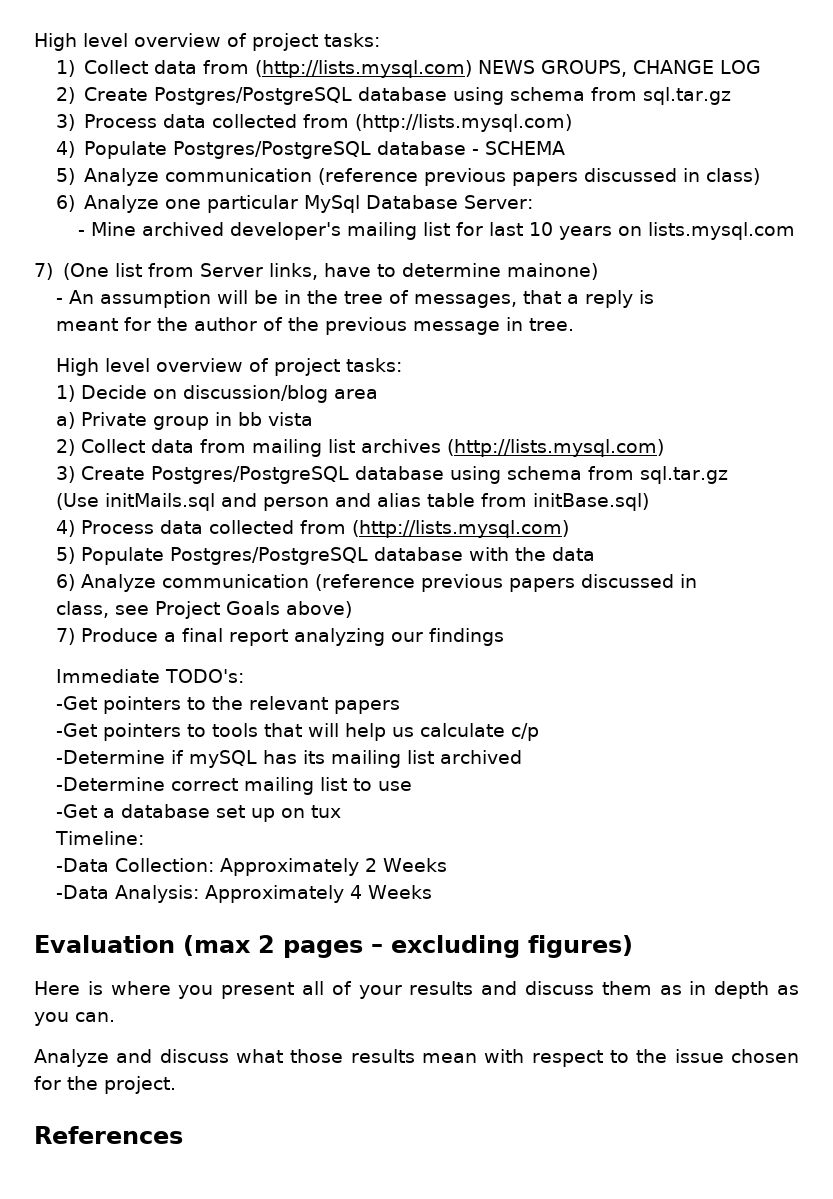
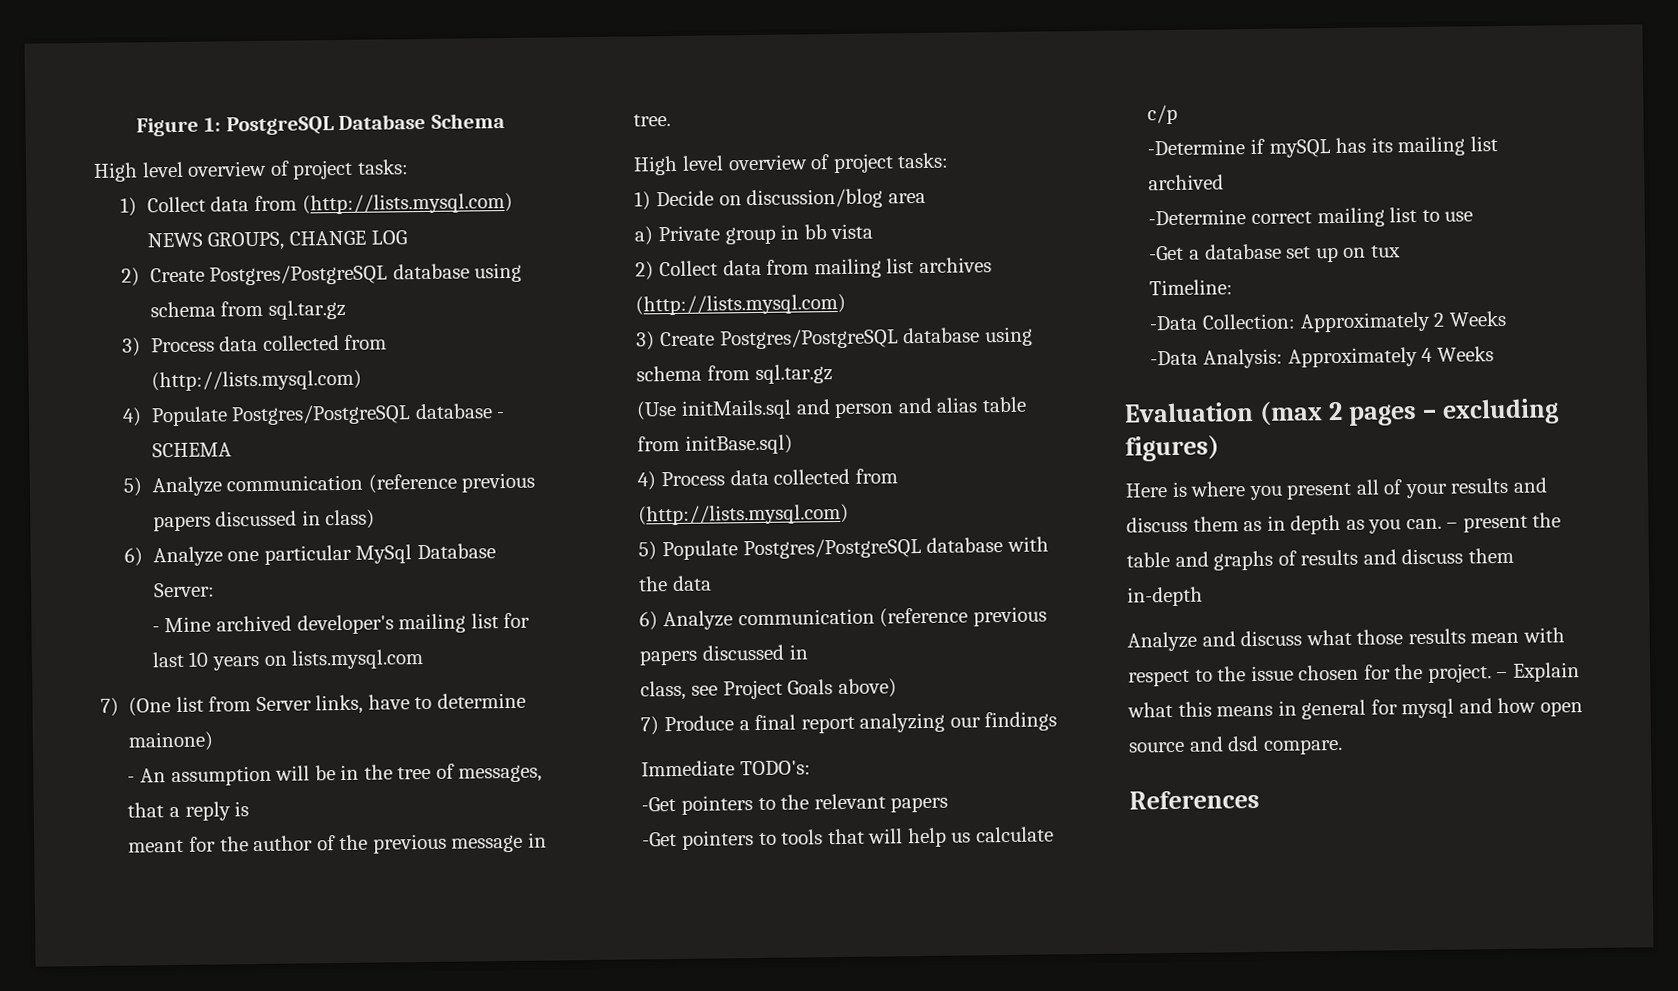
+ Figure 1: PostgreSQL Database Schema
+ – present the table and graphs of results and discuss them in-depth
+ – Explain what this means in general for mysql and how open source and dsd compare.

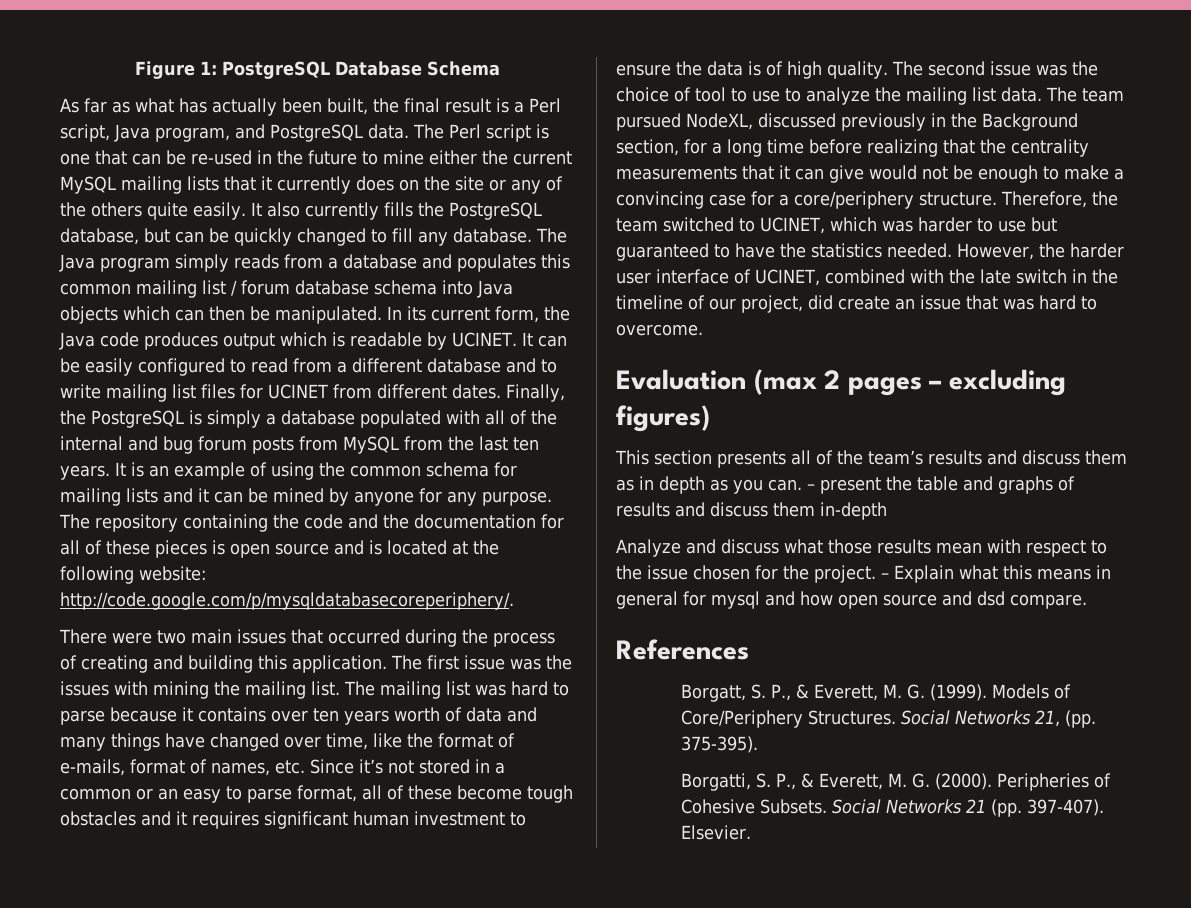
  Figure 1: PostgreSQL Database Schema
- High level overview of project tasks:
- 1) Collect data from (http://lists.mysql.com) NEWS GROUPS, CHANGE LOG
- 2) Create Postgres/PostgreSQL database using schema from sql.tar.gz
- 3) Process data collected from (http://lists.mysql.com)
- 4) Populate Postgres/PostgreSQL database - SCHEMA
- 5) Analyze communication (reference previous papers discussed in class)
- 6) Analyze one particular MySql Database Server:
- - Mine archived developer's mailing list for last 10 years on lists.mysql.com
- 7) (One list from Server links, have to determine mainone)
- - An assumption will be in the tree of messages, that a reply is
- meant for the author of the previous message in tree.
- High level overview of project tasks:
- 1) Decide on discussion/blog area
- a) Private group in bb vista
- 2) Collect data from mailing list archives (http://lists.mysql.com)
- 3) Create Postgres/PostgreSQL database using schema from sql.tar.gz
- (Use initMails.sql and person and alias table from initBase.sql)
- 4) Process data collected from (http://lists.mysql.com)
- 5) Populate Postgres/PostgreSQL database with the data
- 6) Analyze communication (reference previous papers discussed in
- class, see Project Goals above)
- 7) Produce a final report analyzing our findings
- Immediate TODO's:
- -Get pointers to the relevant papers
- -Get pointers to tools that will help us calculate c/p
- -Determine if mySQL has its mailing list archived
- -Determine correct mailing list to use
- -Get a database set up on tux
- Timeline:
- -Data Collection: Approximately 2 Weeks
- -Data Analysis: Approximately 4 Weeks
+ As far as what has actually been built, the final result is a Perl script, Java program, and PostgreSQL data. The Perl script is one that can be re-used in the future to mine either the current MySQL mailing lists that it currently does on the site or any of the others quite easily. It also currently fills the PostgreSQL database, but can be quickly changed to fill any database. The Java program simply reads from a database and populates this common mailing list / forum database schema into Java objects which can then be manipulated. In its current form, the Java code produces output which is readable by UCINET. It can be easily configured to read from a different database and to write mailing list files for UCINET from different dates. Finally, the PostgreSQL is simply a database populated with all of the internal and bug forum posts from MySQL from the last ten years. It is an example of using the common schema for mailing lists and it can be mined by anyone for any purpose. The repository containing the code and the documentation for all of these pieces is open source and is located at the following website: http://code.google.com/p/mysqldatabasecoreperiphery/.
+ There were two main issues that occurred during the process of creating and building this application. The first issue was the issues with mining the mailing list. The mailing list was hard to parse because it contains over ten years worth of data and many things have changed over time, like the format of e-mails, format of names, etc. Since it’s not stored in a common or an easy to parse format, all of these become tough obstacles and it requires significant human investment to ensure the data is of high quality. The second issue was the choice of tool to use to analyze the mailing list data. The team pursued NodeXL, discussed previously in the Background section, for a long time before realizing that the centrality measurements that it can give would not be enough to make a convincing case for a core/periphery structure. Therefore, the team switched to UCINET, which was harder to use but guaranteed to have the statistics needed. However, the harder user interface of UCINET, combined with the late switch in the timeline of our project, did create an issue that was hard to overcome.
- Here is where you present all of your results and discuss them as in depth as you can.
+ This section presents all of the team’s results and discuss them as in depth as you can.
+ Borgatt, S. P., & Everett, M. G. (1999). Models of Core/Periphery Structures. Social Networks 21, (pp. 375-395).
+ Borgatti, S. P., & Everett, M. G. (2000). Peripheries of Cohesive Subsets. Social Networks 21 (pp. 397-407). Elsevier.

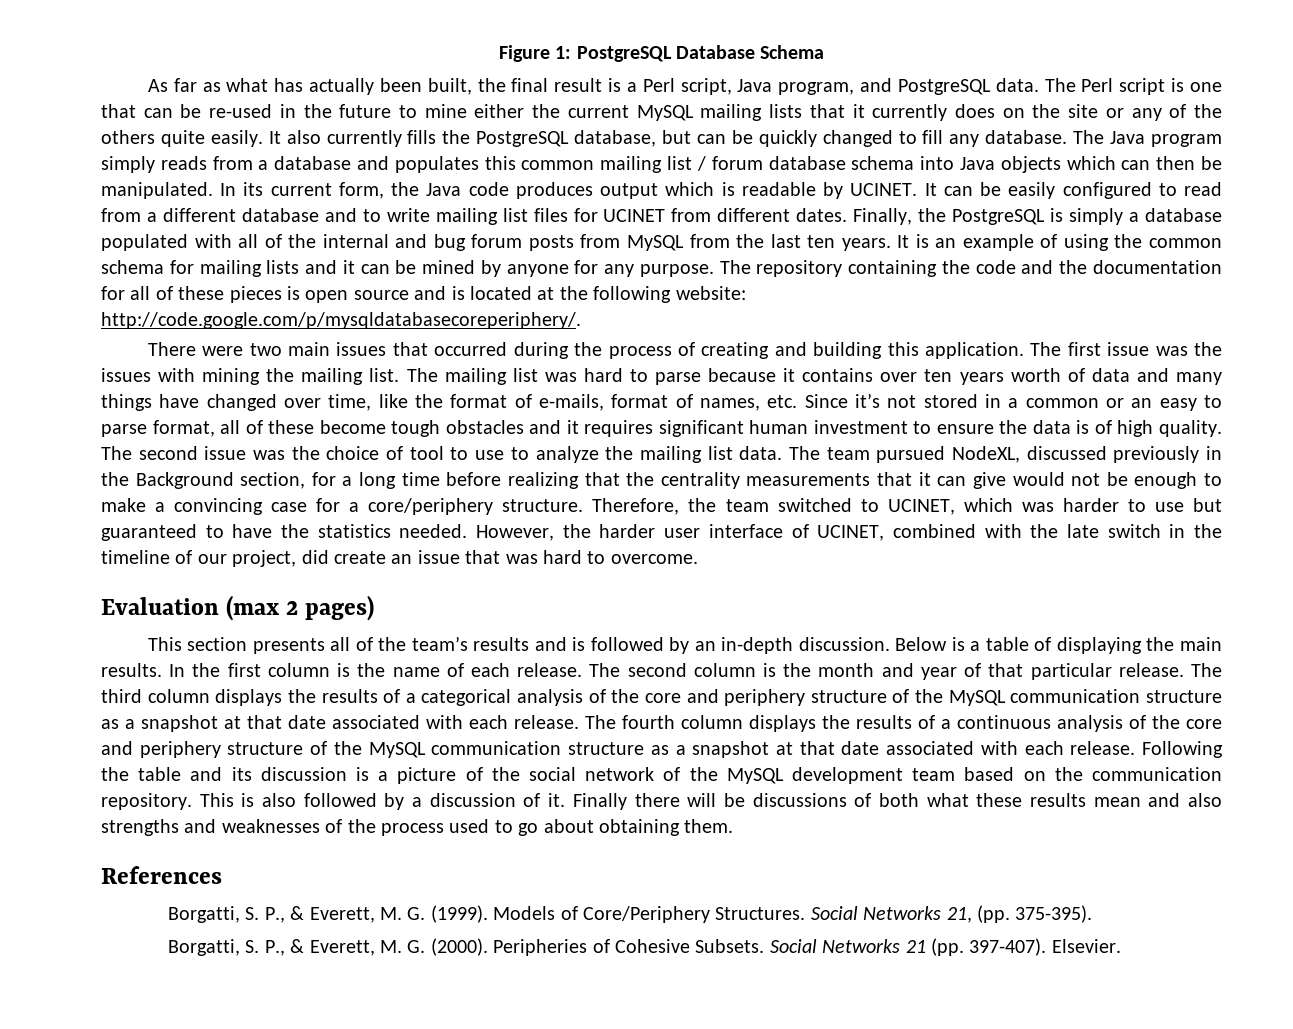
- Evaluation (max 2 pages – excluding figures)
+ Evaluation (max 2 pages)
- This section presents all of the team’s results and discuss them as in depth as you can. – present the table and graphs of results and discuss them in-depth
- Analyze and discuss what those results mean with respect to the issue chosen for the project. – Explain what this means in general for mysql and how open source and dsd compare.
+ This section presents all of the team’s results and is followed by an in-depth discussion. Below is a table of displaying the main results. In the first column is the name of each release. The second column is the month and year of that particular release. The third column displays the results of a categorical analysis of the core and periphery structure of the MySQL communication structure as a snapshot at that date associated with each release. The fourth column displays the results of a continuous analysis of the core and periphery structure of the MySQL communication structure as a snapshot at that date associated with each release. Following the table and its discussion is a picture of the social network of the MySQL development team based on the communication repository. This is also followed by a discussion of it. Finally there will be discussions of both what these results mean and also strengths and weaknesses of the process used to go about obtaining them.
- Borgatt, S. P., & Everett, M. G. (1999).
+ Borgatti, S. P., & Everett, M. G. (1999).

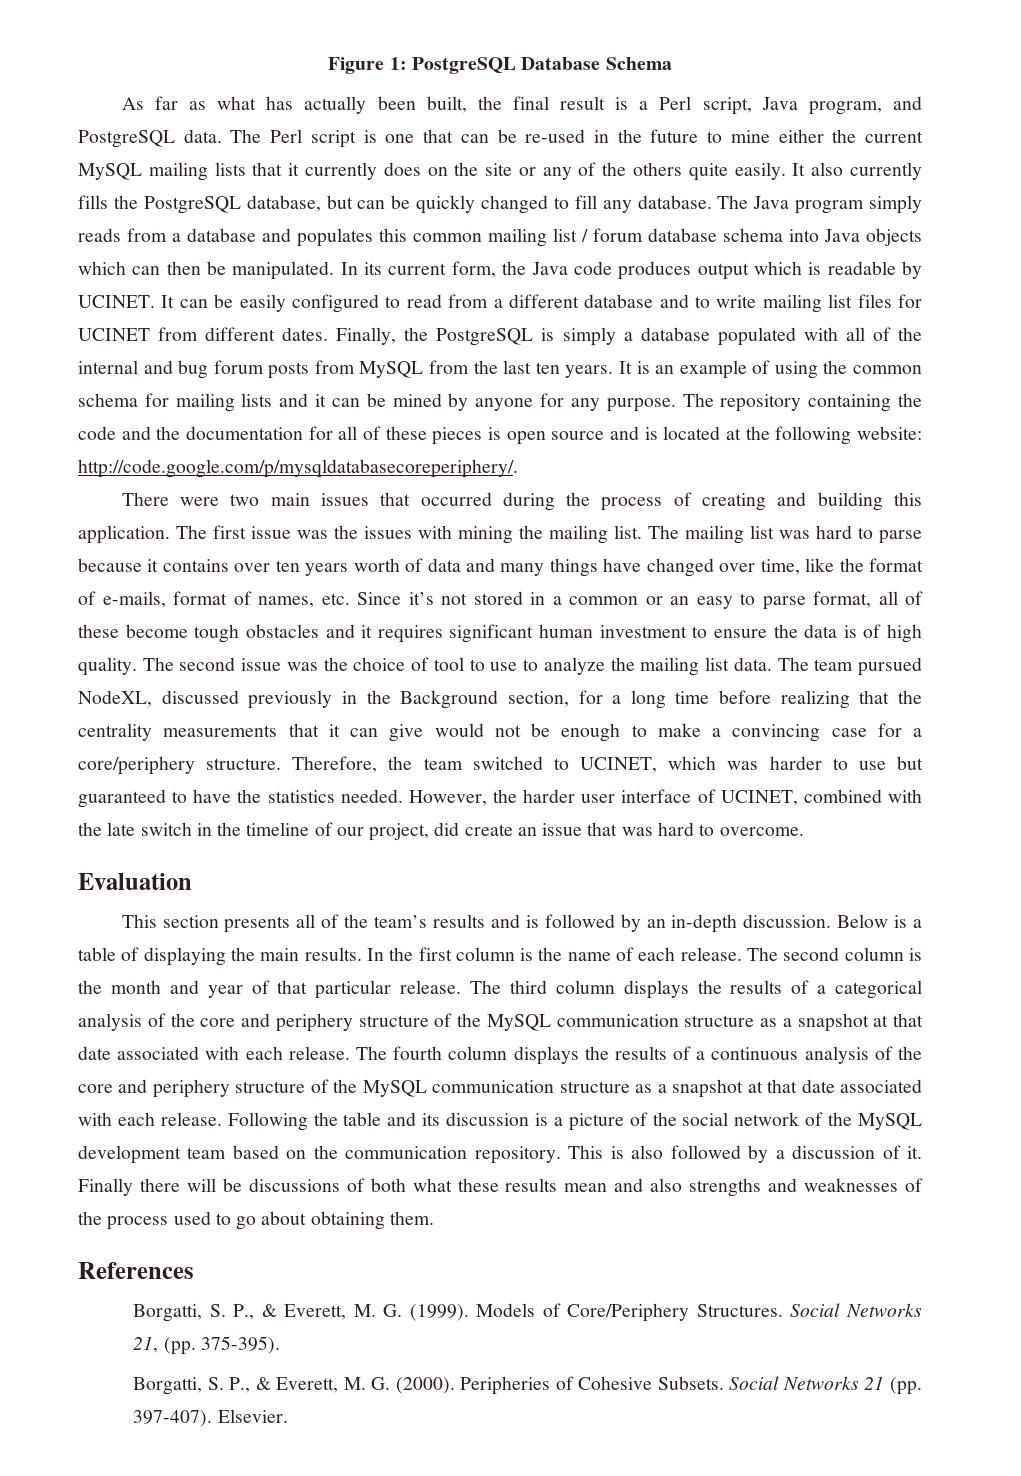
- Evaluation (max 2 pages)
+ Evaluation

